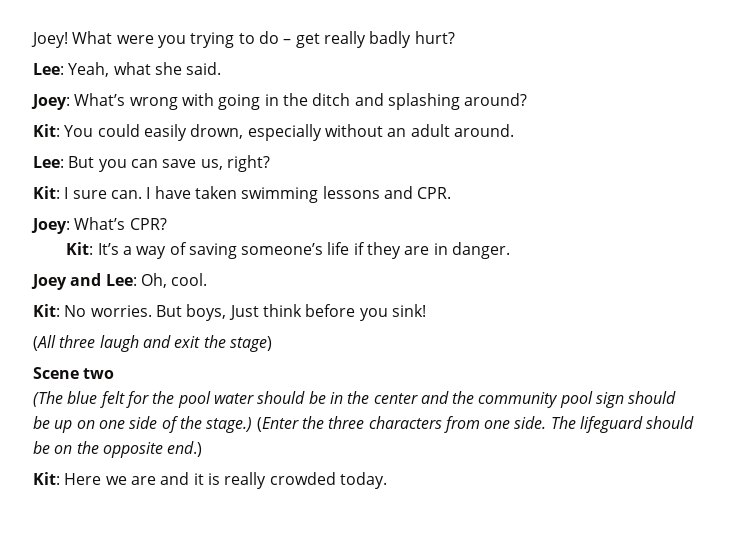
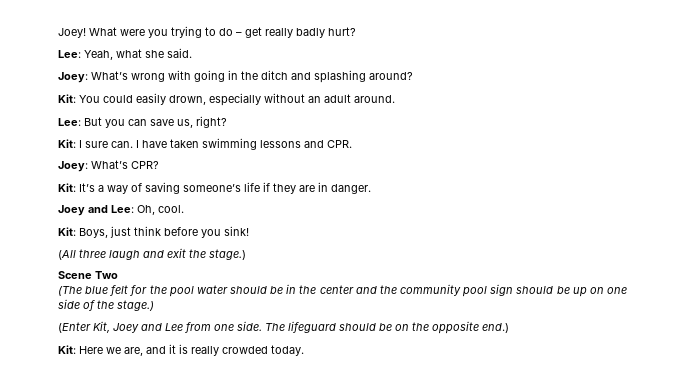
- Kit: No worries. But boys, Just think before you sink!
+ Kit: Boys, just think before you sink!
- (All three laugh and exit the stage)
+ (All three laugh and exit the stage.)
- Scene two
+ Scene Two
- (The blue felt for the pool water should be in the center and the community pool sign should be up on one side of the stage.) (Enter the three characters from one side.
+ (The blue felt for the pool water should be in the center and the community pool sign should be up on one side of the stage.)
+ (Enter Kit, Joey and Lee from one side.
- Kit: Here we are and it is really crowded today.
+ Kit: Here we are, and it is really crowded today.

